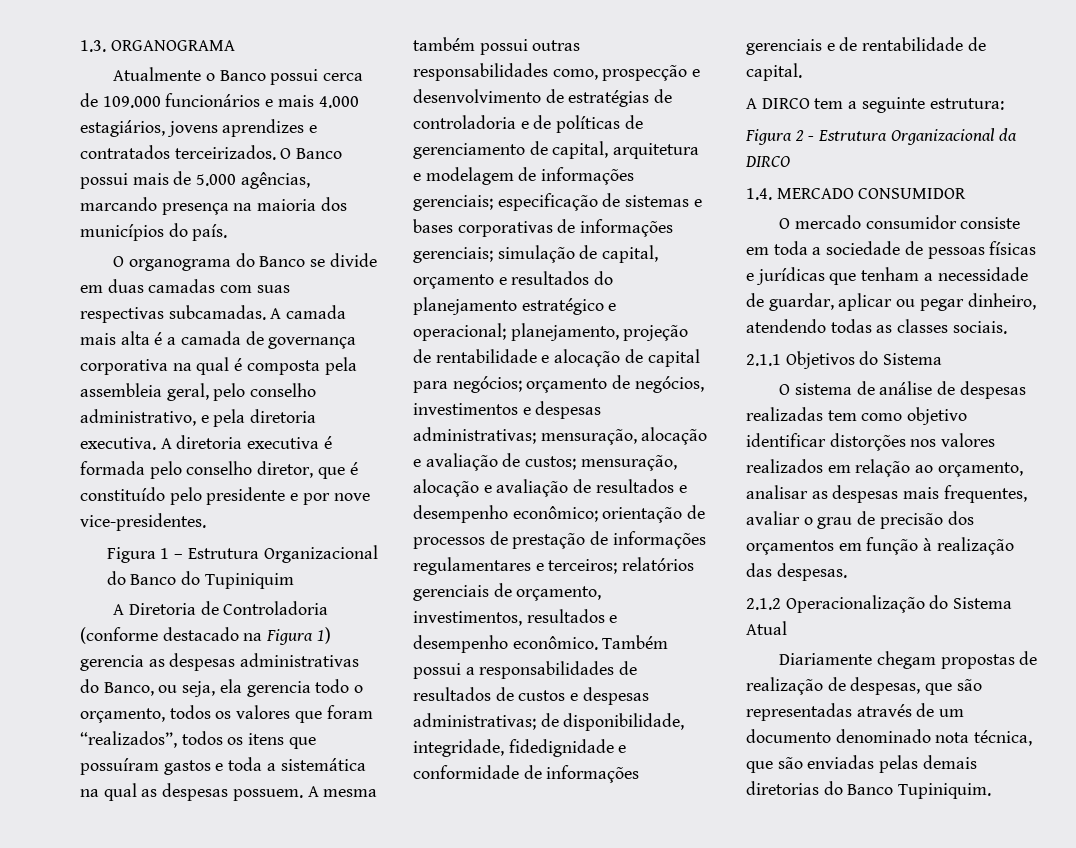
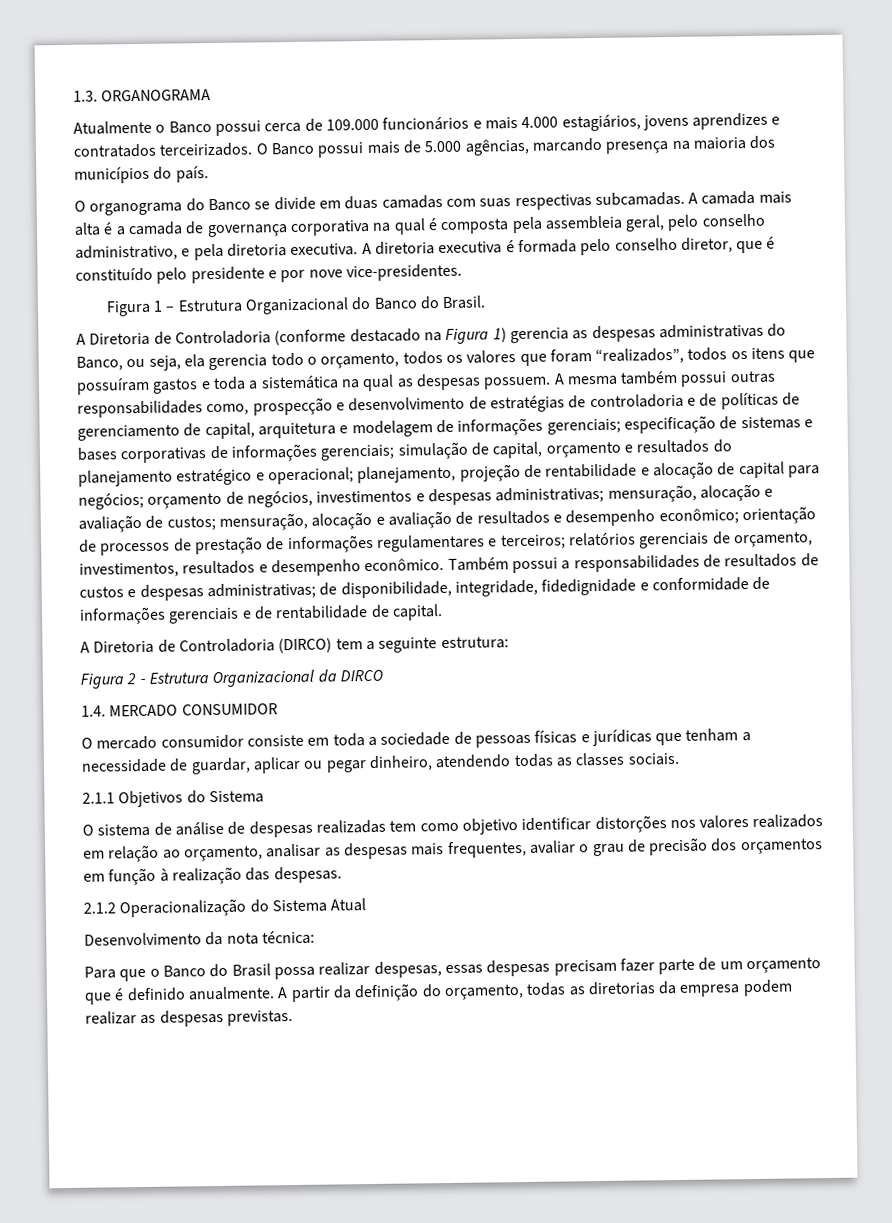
- Figura 1 – Estrutura Organizacional do Banco do Tupiniquim
+ Figura 1 – Estrutura Organizacional do Banco do Brasil.
- A DIRCO tem a seguinte estrutura:
+ A Diretoria de Controladoria (DIRCO) tem a seguinte estrutura:
- Diariamente chegam propostas de realização de despesas, que são representadas através de um documento denominado nota técnica, que são enviadas pelas demais diretorias do Banco Tupiniquim.
+ Desenvolvimento da nota técnica:
+ Para que o Banco do Brasil possa realizar despesas, essas despesas precisam fazer parte de um orçamento que é definido anualmente. A partir da definição do orçamento, todas as diretorias da empresa podem realizar as despesas previstas.

